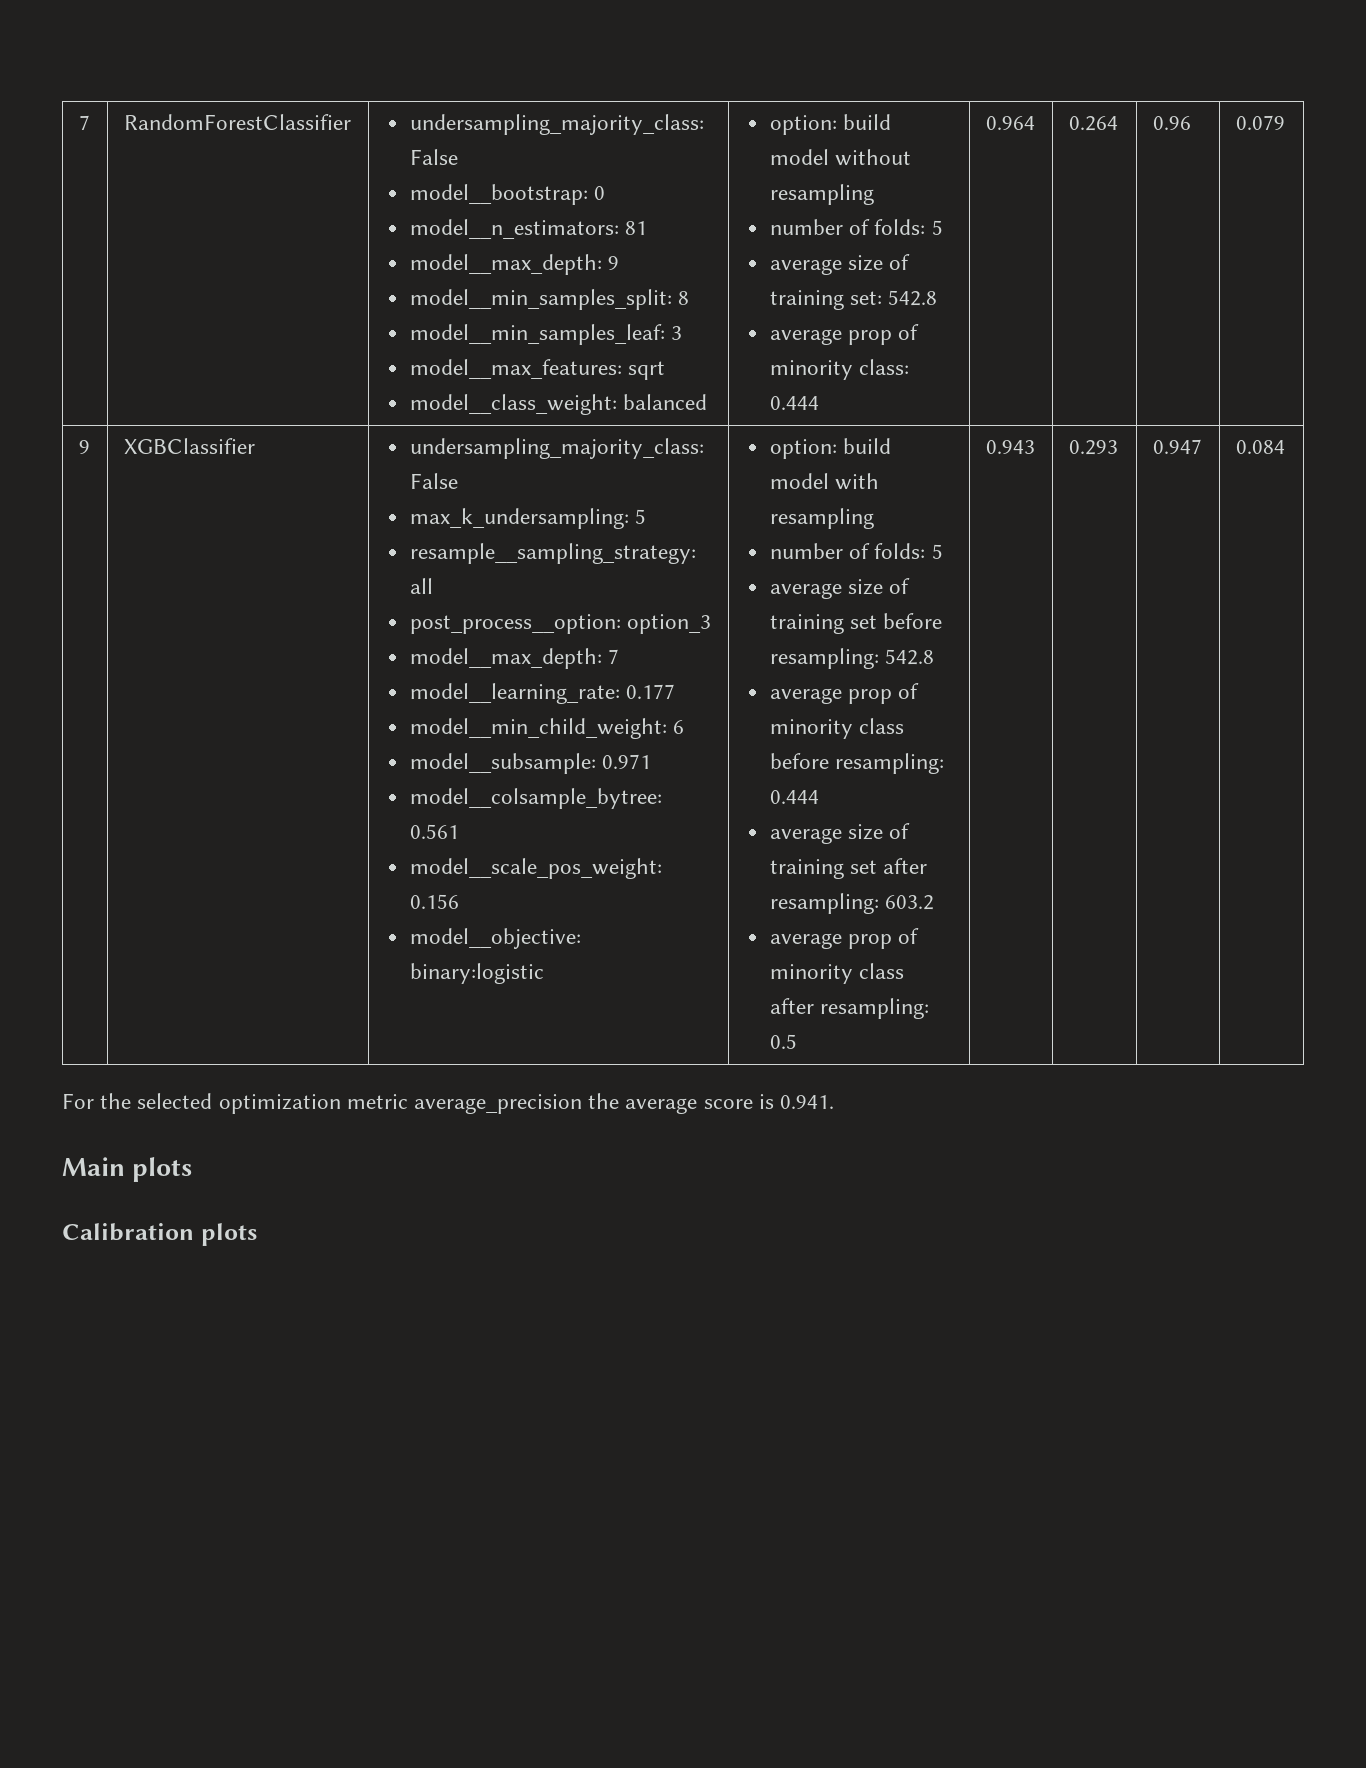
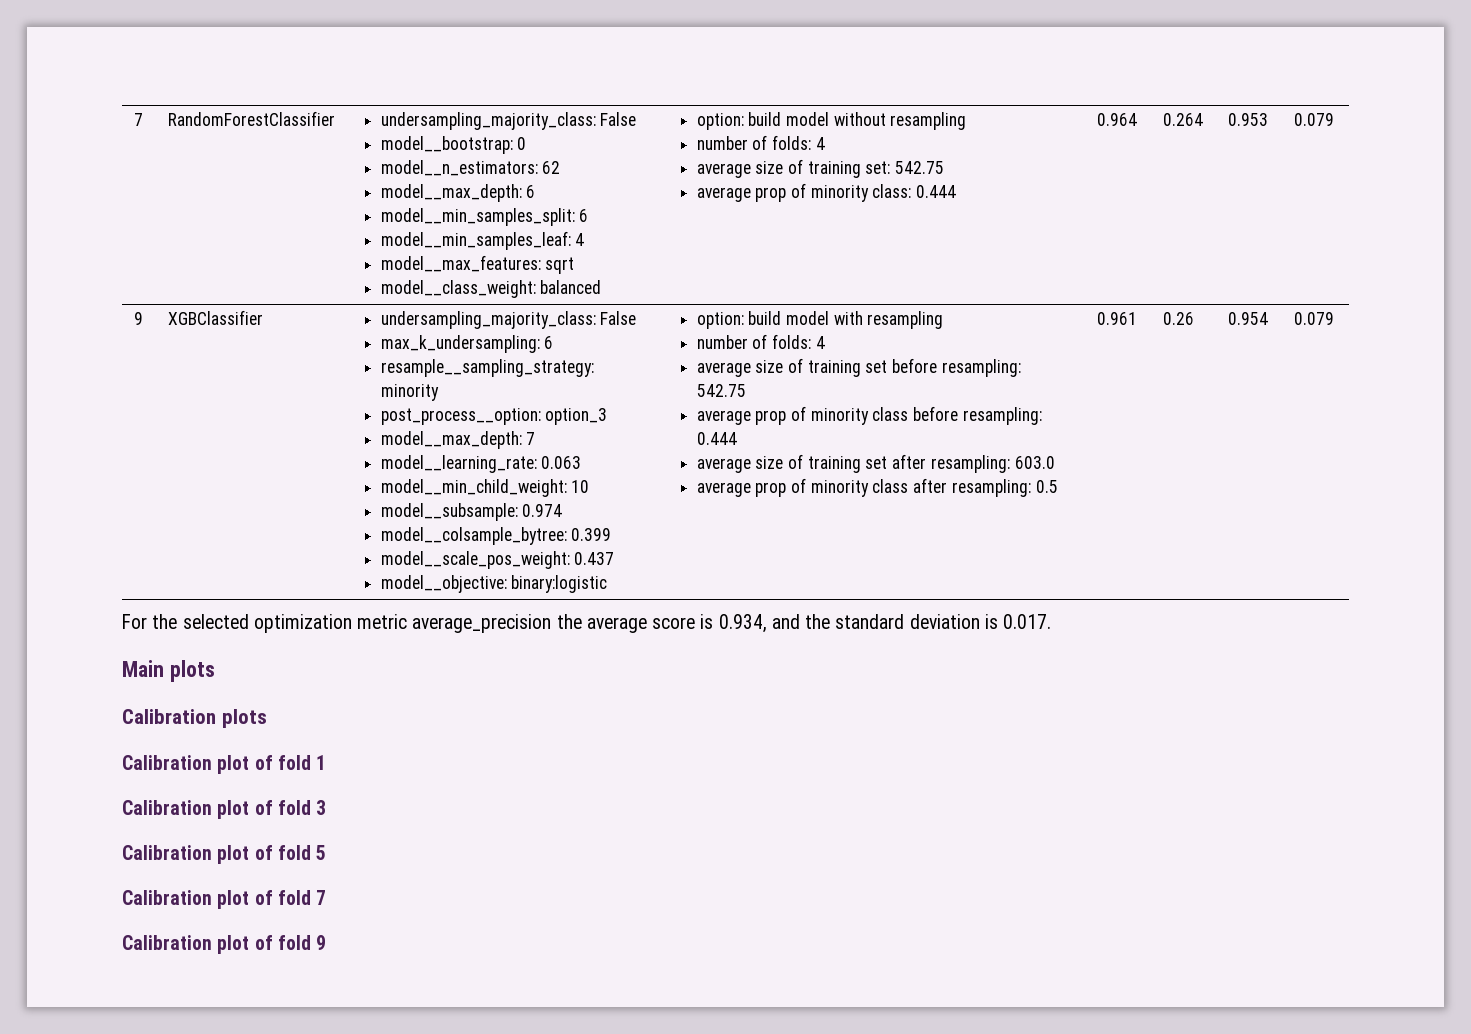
- model__n_estimators: 81
- model__max_depth: 9
+ model__n_estimators: 62
+ model__max_depth: 6
- model__min_samples_split: 8
+ model__min_samples_split: 6
- model__min_samples_leaf: 3
+ model__min_samples_leaf: 4
  option: build model without resampling
- number of folds: 5
+ number of folds: 4
- average size of training set: 542.8
+ average size of training set: 542.75
- 0.96
+ 0.953
- max_k_undersampling: 5
+ max_k_undersampling: 6
- resample__sampling_strategy: all
+ resample__sampling_strategy: minority
- model__learning_rate: 0.177
+ model__learning_rate: 0.063
- model__min_child_weight: 6
+ model__min_child_weight: 10
- model__subsample: 0.971
+ model__subsample: 0.974
- model__colsample_bytree: 0.561
+ model__colsample_bytree: 0.399
- model__scale_pos_weight: 0.156
+ model__scale_pos_weight: 0.437
  option: build model with resampling
- number of folds: 5
+ number of folds: 4
- average size of training set before resampling: 542.8
+ average size of training set before resampling: 542.75
- average size of training set after resampling: 603.2
+ average size of training set after resampling: 603.0
- 0.943 | 0.293 | 0.947 | 0.084
+ 0.961 | 0.26 | 0.954 | 0.079
- For the selected optimization metric average_precision the average score is 0.941.
+ For the selected optimization metric average_precision the average score is 0.934, and the standard deviation is 0.017.
  Main plots
  Calibration plots
+ Calibration plot of fold 1
+ Calibration plot of fold 3
+ Calibration plot of fold 5
+ Calibration plot of fold 7
+ Calibration plot of fold 9

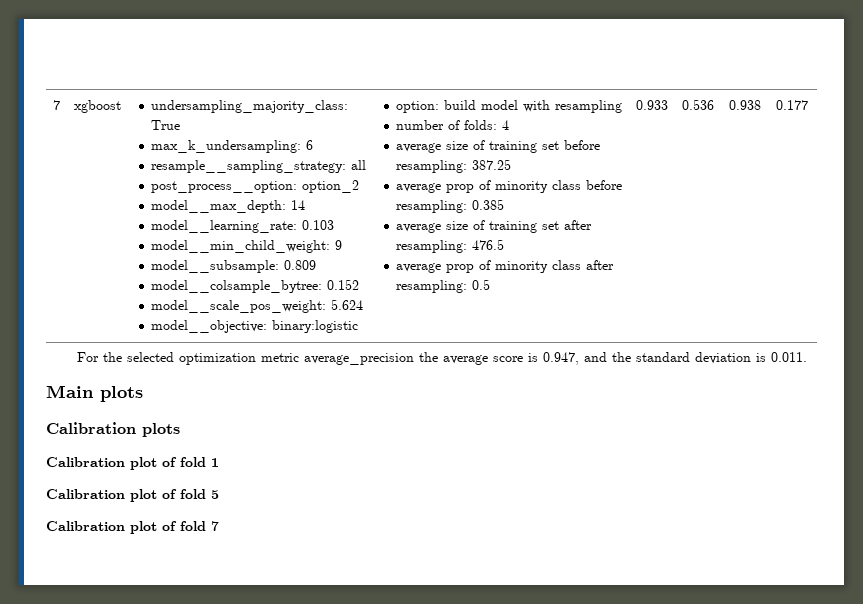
- RandomForestClassifier | undersampling_majority_class: False
- model__bootstrap: 0
- model__n_estimators: 62
- model__max_depth: 6
- model__min_samples_split: 6
- model__min_samples_leaf: 4
- model__max_features: sqrt
- model__class_weight: balanced | option: build model without resampling
- number of folds: 4
- average size of training set: 542.75
- average prop of minority class: 0.444 | 0.964 | 0.264 | 0.953 | 0.079
- 9 | XGBClassifier | undersampling_majority_class: False
+ xgboost | undersampling_majority_class: True
- resample__sampling_strategy: minority
+ resample__sampling_strategy: all
- post_process__option: option_3
- model__max_depth: 7
+ post_process__option: option_2
+ model__max_depth: 14
- model__learning_rate: 0.063
+ model__learning_rate: 0.103
- model__min_child_weight: 10
+ model__min_child_weight: 9
- model__subsample: 0.974
+ model__subsample: 0.809
- model__colsample_bytree: 0.399
+ model__colsample_bytree: 0.152
- model__scale_pos_weight: 0.437
+ model__scale_pos_weight: 5.624
- average size of training set before resampling: 542.75
+ average size of training set before resampling: 387.25
- average prop of minority class before resampling: 0.444
+ average prop of minority class before resampling: 0.385
- average size of training set after resampling: 603.0
+ average size of training set after resampling: 476.5
- 0.961 | 0.26 | 0.954 | 0.079
+ 0.933 | 0.536 | 0.938 | 0.177
- For the selected optimization metric average_precision the average score is 0.934, and the standard deviation is 0.017.
+ For the selected optimization metric average_precision the average score is 0.947, and the standard deviation is 0.011.
- Calibration plot of fold 3
- Calibration plot of fold 9

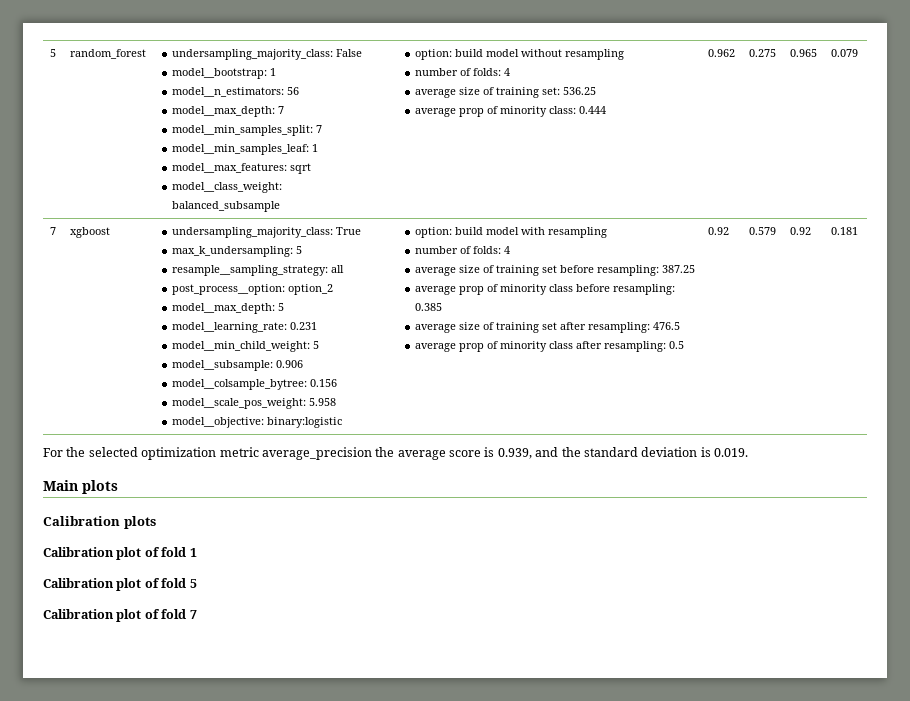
+ 5 | random_forest | undersampling_majority_class: False
+ model__bootstrap: 1
+ model__n_estimators: 56
+ model__max_depth: 7
+ model__min_samples_split: 7
+ model__min_samples_leaf: 1
+ model__max_features: sqrt
+ model__class_weight: balanced_subsample | option: build model without resampling
+ number of folds: 4
+ average size of training set: 536.25
+ average prop of minority class: 0.444 | 0.962 | 0.275 | 0.965 | 0.079
- max_k_undersampling: 6
+ max_k_undersampling: 5
- model__max_depth: 14
+ model__max_depth: 5
- model__learning_rate: 0.103
+ model__learning_rate: 0.231
- model__min_child_weight: 9
+ model__min_child_weight: 5
- model__subsample: 0.809
+ model__subsample: 0.906
- model__colsample_bytree: 0.152
+ model__colsample_bytree: 0.156
- model__scale_pos_weight: 5.624
+ model__scale_pos_weight: 5.958
- 0.933 | 0.536 | 0.938 | 0.177
+ 0.92 | 0.579 | 0.92 | 0.181
- For the selected optimization metric average_precision the average score is 0.947, and the standard deviation is 0.011.
+ For the selected optimization metric average_precision the average score is 0.939, and the standard deviation is 0.019.

